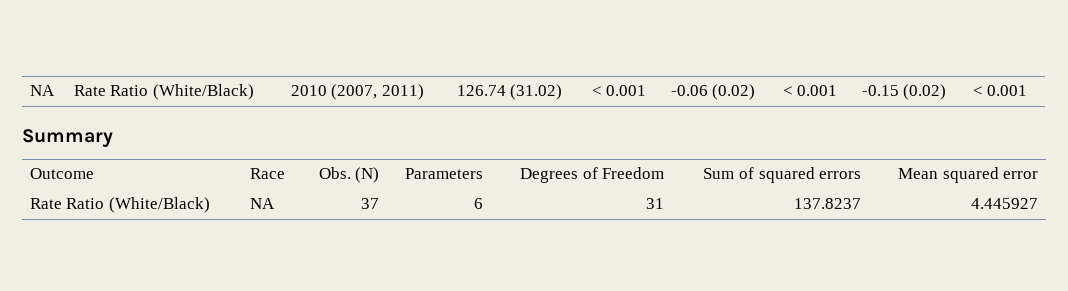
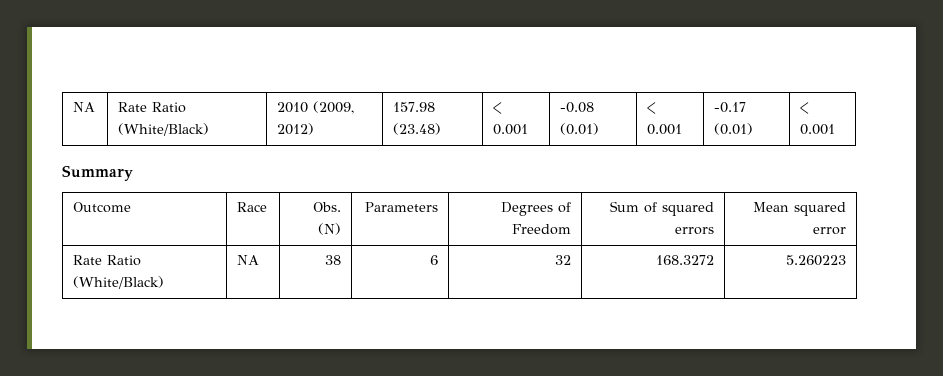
- NA | Rate Ratio (White/Black) | 2010 (2007, 2011) | 126.74 (31.02) | < 0.001 | -0.06 (0.02) | < 0.001 | -0.15 (0.02) | < 0.001
+ NA | Rate Ratio (White/Black) | 2010 (2009, 2012) | 157.98 (23.48) | < 0.001 | -0.08 (0.01) | < 0.001 | -0.17 (0.01) | < 0.001
- Rate Ratio (White/Black) | NA | 37 | 6 | 31 | 137.8237 | 4.445927
+ Rate Ratio (White/Black) | NA | 38 | 6 | 32 | 168.3272 | 5.260223

